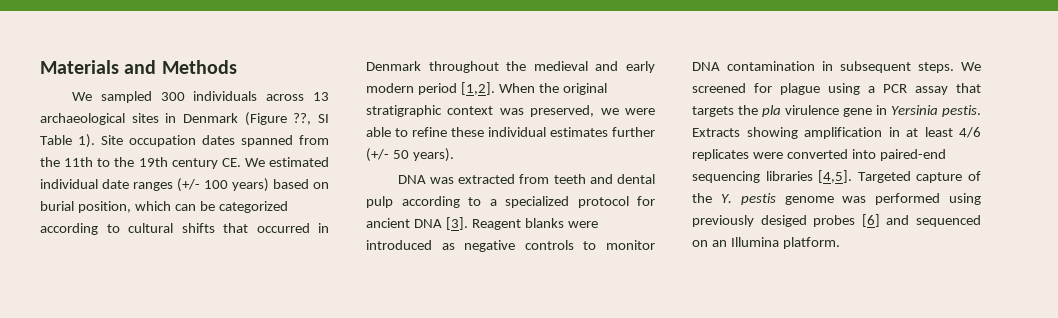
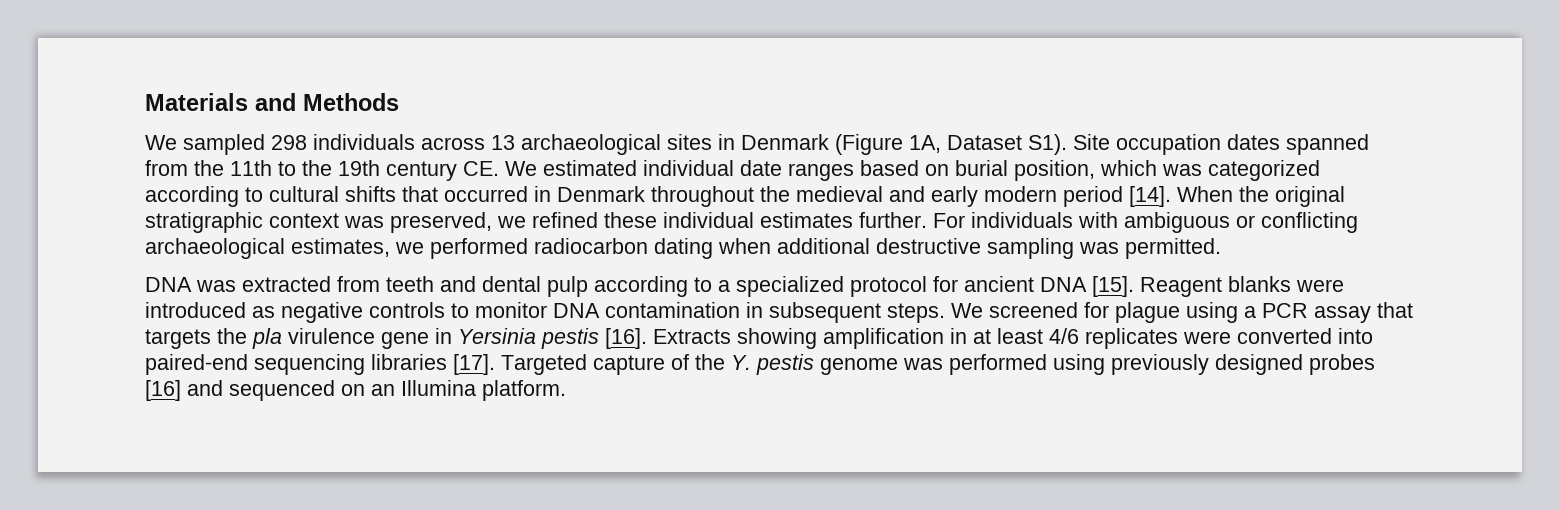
- We sampled 300 individuals across 13 archaeological sites in Denmark (Figure ??, SI Table 1). Site occupation dates spanned from the 11th to the 19th century CE. We estimated individual date ranges (+/- 100 years) based on burial position, which can be categorized according to cultural shifts that occurred in Denmark throughout the medieval and early modern period [1,2].
+ We sampled 298 individuals across 13 archaeological sites in Denmark (Figure 1A, Dataset S1). Site occupation dates spanned from the 11th to the 19th century CE. We estimated individual date ranges based on burial position, which was categorized according to cultural shifts that occurred in Denmark throughout the medieval and early modern period [14].
- When the original stratigraphic context was preserved, we were able to refine these individual estimates further (+/- 50 years).
+ When the original stratigraphic context was preserved, we refined these individual estimates further. For individuals with ambiguous or conflicting archaeological estimates, we performed radiocarbon dating when additional destructive sampling was permitted.
- DNA was extracted from teeth and dental pulp according to a specialized protocol for ancient DNA [3].
+ DNA was extracted from teeth and dental pulp according to a specialized protocol for ancient DNA [15].
- We screened for plague using a PCR assay that targets the pla virulence gene in Yersinia pestis.
+ We screened for plague using a PCR assay that targets the pla virulence gene in Yersinia pestis [16].
- Extracts showing amplification in at least 4/6 replicates were converted into paired-end sequencing libraries [4,5].
+ Extracts showing amplification in at least 4/6 replicates were converted into paired-end sequencing libraries [17].
- Targeted capture of the Y. pestis genome was performed using previously desiged probes [6] and sequenced on an Illumina platform.
+ Targeted capture of the Y. pestis genome was performed using previously designed probes [16] and sequenced on an Illumina platform.

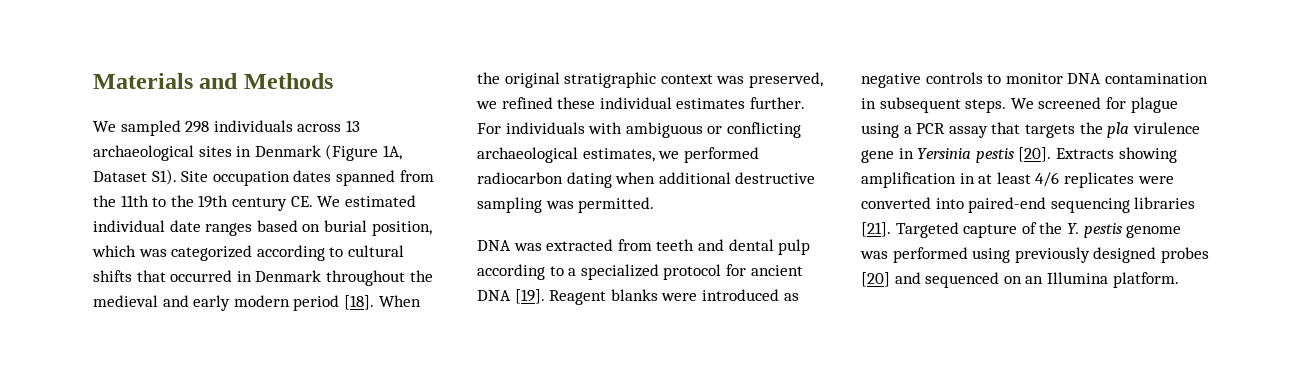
- We sampled 298 individuals across 13 archaeological sites in Denmark (Figure 1A, Dataset S1). Site occupation dates spanned from the 11th to the 19th century CE. We estimated individual date ranges based on burial position, which was categorized according to cultural shifts that occurred in Denmark throughout the medieval and early modern period [14].
+ We sampled 298 individuals across 13 archaeological sites in Denmark (Figure 1A, Dataset S1). Site occupation dates spanned from the 11th to the 19th century CE. We estimated individual date ranges based on burial position, which was categorized according to cultural shifts that occurred in Denmark throughout the medieval and early modern period [18].
- DNA was extracted from teeth and dental pulp according to a specialized protocol for ancient DNA [15].
+ DNA was extracted from teeth and dental pulp according to a specialized protocol for ancient DNA [19].
- We screened for plague using a PCR assay that targets the pla virulence gene in Yersinia pestis [16].
+ We screened for plague using a PCR assay that targets the pla virulence gene in Yersinia pestis [20].
- Extracts showing amplification in at least 4/6 replicates were converted into paired-end sequencing libraries [17].
+ Extracts showing amplification in at least 4/6 replicates were converted into paired-end sequencing libraries [21].
- Targeted capture of the Y. pestis genome was performed using previously designed probes [16] and sequenced on an Illumina platform.
+ Targeted capture of the Y. pestis genome was performed using previously designed probes [20] and sequenced on an Illumina platform.

